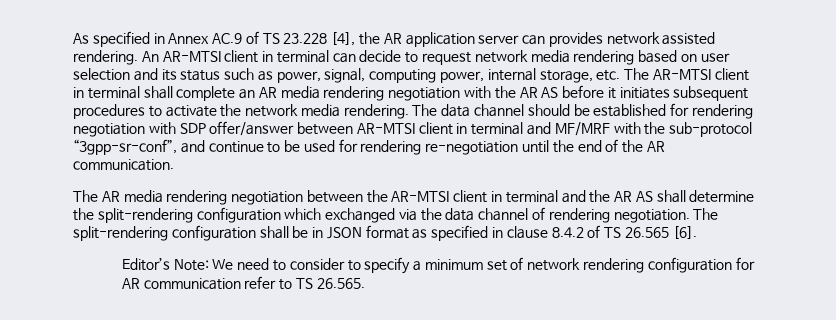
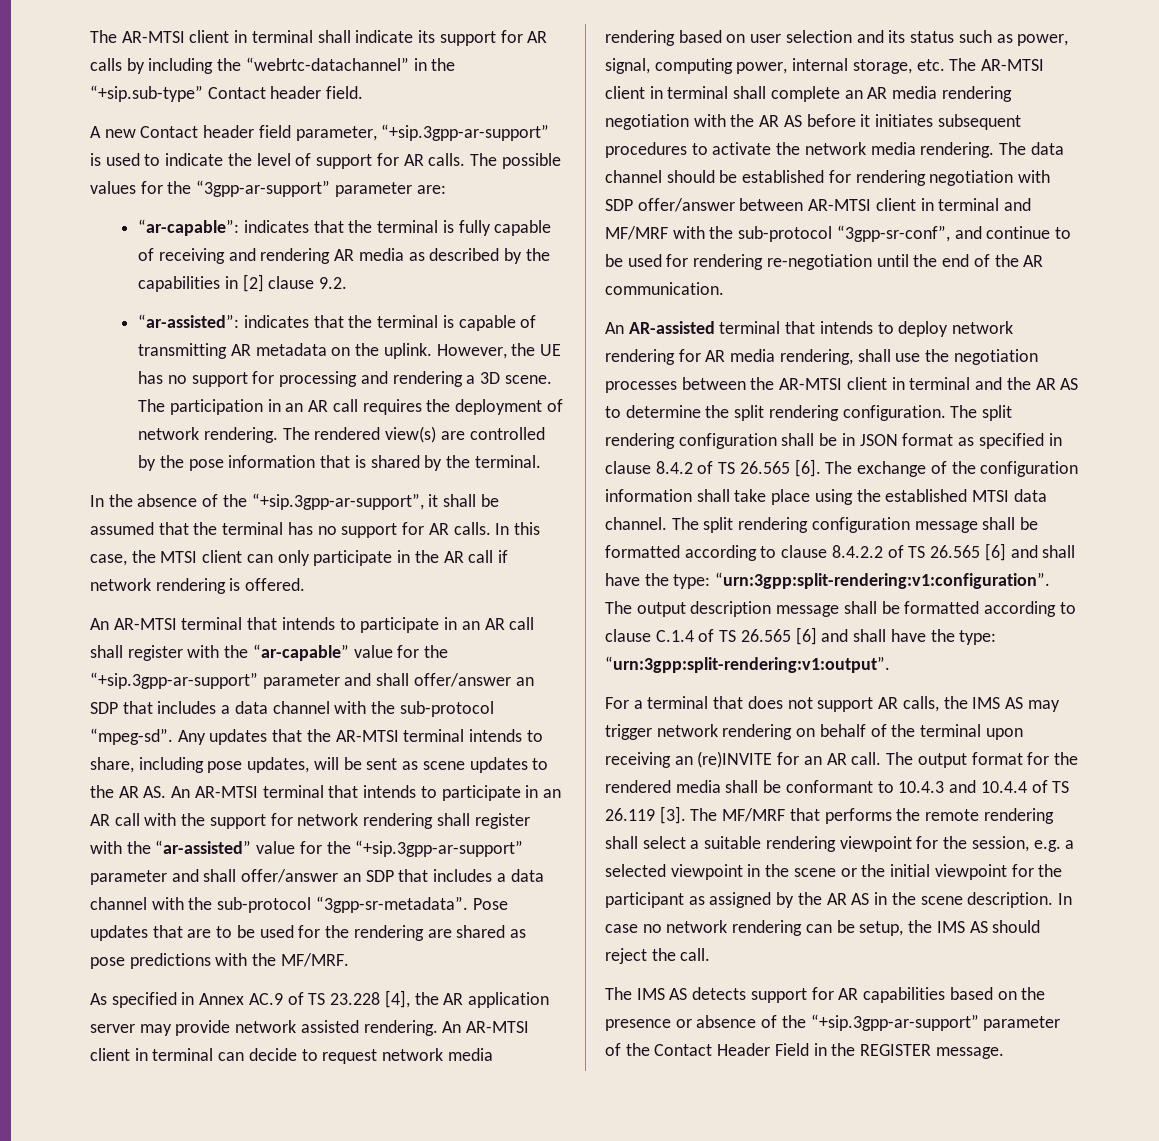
+ The AR-MTSI client in terminal shall indicate its support for AR calls by including the “webrtc-datachannel” in the “+sip.sub-type” Contact header field.
+ A new Contact header field parameter, “+sip.3gpp-ar-support” is used to indicate the level of support for AR calls. The possible values for the “3gpp-ar-support” parameter are:
+ “ar-capable”: indicates that the terminal is fully capable of receiving and rendering AR media as described by the capabilities in [2] clause 9.2.
+ “ar-assisted”: indicates that the terminal is capable of transmitting AR metadata on the uplink. However, the UE has no support for processing and rendering a 3D scene. The participation in an AR call requires the deployment of network rendering. The rendered view(s) are controlled by the pose information that is shared by the terminal.
+ In the absence of the “+sip.3gpp-ar-support”, it shall be assumed that the terminal has no support for AR calls. In this case, the MTSI client can only participate in the AR call if network rendering is offered.
+ An AR-MTSI terminal that intends to participate in an AR call shall register with the “ar-capable” value for the “+sip.3gpp-ar-support” parameter and shall offer/answer an SDP that includes a data channel with the sub-protocol “mpeg-sd”. Any updates that the AR-MTSI terminal intends to share, including pose updates, will be sent as scene updates to the AR AS. An AR-MTSI terminal that intends to participate in an AR call with the support for network rendering shall register with the “ar-assisted” value for the “+sip.3gpp-ar-support” parameter and shall offer/answer an SDP that includes a data channel with the sub-protocol “3gpp-sr-metadata”. Pose updates that are to be used for the rendering are shared as pose predictions with the MF/MRF.
- As specified in Annex AC.9 of TS 23.228 [4], the AR application server can provides network assisted rendering.
+ As specified in Annex AC.9 of TS 23.228 [4], the AR application server may provide network assisted rendering.
- The AR media rendering negotiation between the AR-MTSI client in terminal and the AR AS shall determine the split-rendering configuration which exchanged via the data channel of rendering negotiation. The split-rendering configuration shall be in JSON format as specified in clause 8.4.2 of TS 26.565 [6].
- Editor’s Note: We need to consider to specify a minimum set of network rendering configuration for AR communication refer to TS 26.565.
+ An AR-assisted terminal that intends to deploy network rendering for AR media rendering, shall use the negotiation processes between the AR-MTSI client in terminal and the AR AS to determine the split rendering configuration. The split rendering configuration shall be in JSON format as specified in clause 8.4.2 of TS 26.565 [6]. The exchange of the configuration information shall take place using the established MTSI data channel. The split rendering configuration message shall be formatted according to clause 8.4.2.2 of TS 26.565 [6] and shall have the type: “urn:3gpp:split-rendering:v1:configuration”. The output description message shall be formatted according to clause C.1.4 of TS 26.565 [6] and shall have the type: “urn:3gpp:split-rendering:v1:output”.
+ For a terminal that does not support AR calls, the IMS AS may trigger network rendering on behalf of the terminal upon receiving an (re)INVITE for an AR call. The output format for the rendered media shall be conformant to 10.4.3 and 10.4.4 of TS 26.119 [3]. The MF/MRF that performs the remote rendering shall select a suitable rendering viewpoint for the session, e.g. a selected viewpoint in the scene or the initial viewpoint for the participant as assigned by the AR AS in the scene description. In case no network rendering can be setup, the IMS AS should reject the call.
+ The IMS AS detects support for AR capabilities based on the presence or absence of the “+sip.3gpp-ar-support” parameter of the Contact Header Field in the REGISTER message.

